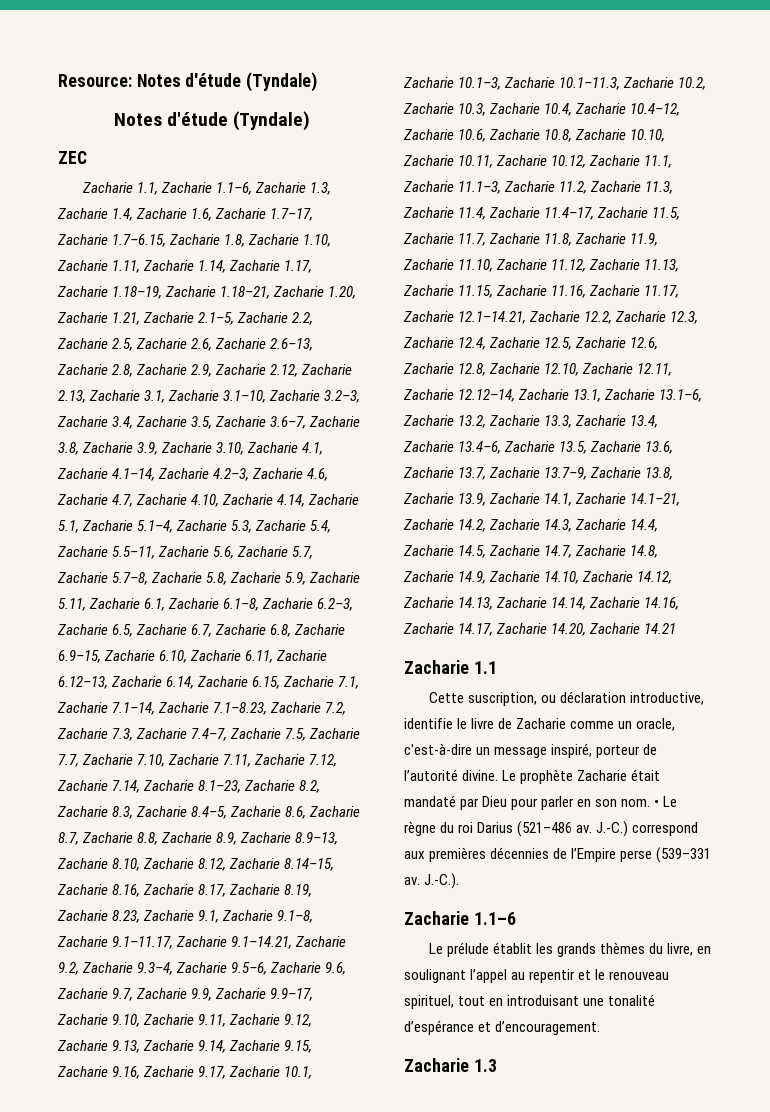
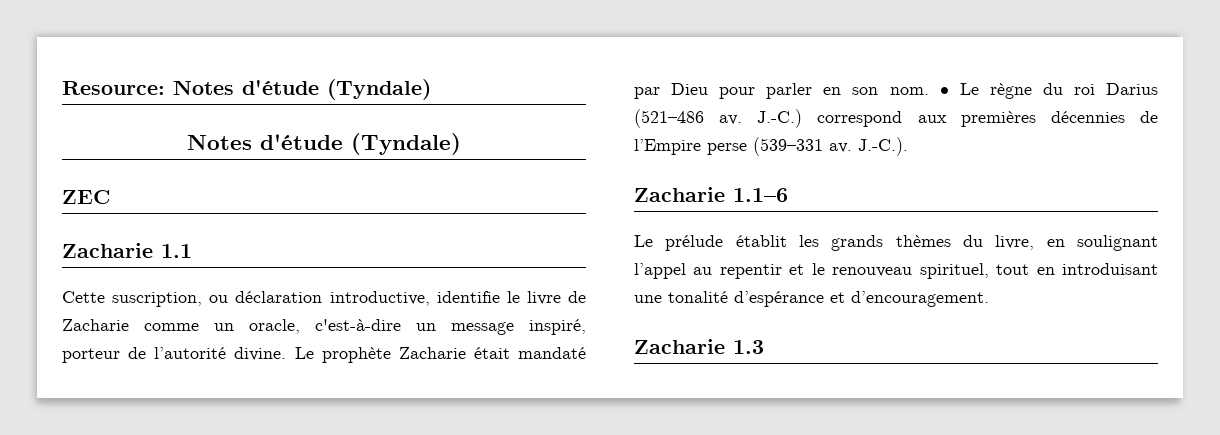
- Zacharie 1.1, Zacharie 1.1–6, Zacharie 1.3, Zacharie 1.4, Zacharie 1.6, Zacharie 1.7–17, Zacharie 1.7–6.15, Zacharie 1.8, Zacharie 1.10, Zacharie 1.11, Zacharie 1.14, Zacharie 1.17, Zacharie 1.18–19, Zacharie 1.18–21, Zacharie 1.20, Zacharie 1.21, Zacharie 2.1–5, Zacharie 2.2, Zacharie 2.5, Zacharie 2.6, Zacharie 2.6–13, Zacharie 2.8, Zacharie 2.9, Zacharie 2.12, Zacharie 2.13, Zacharie 3.1, Zacharie 3.1–10, Zacharie 3.2–3, Zacharie 3.4, Zacharie 3.5, Zacharie 3.6–7, Zacharie 3.8, Zacharie 3.9, Zacharie 3.10, Zacharie 4.1, Zacharie 4.1–14, Zacharie 4.2–3, Zacharie 4.6, Zacharie 4.7, Zacharie 4.10, Zacharie 4.14, Zacharie 5.1, Zacharie 5.1–4, Zacharie 5.3, Zacharie 5.4, Zacharie 5.5–11, Zacharie 5.6, Zacharie 5.7, Zacharie 5.7–8, Zacharie 5.8, Zacharie 5.9, Zacharie 5.11, Zacharie 6.1, Zacharie 6.1–8, Zacharie 6.2–3, Zacharie 6.5, Zacharie 6.7, Zacharie 6.8, Zacharie 6.9–15, Zacharie 6.10, Zacharie 6.11, Zacharie 6.12–13, Zacharie 6.14, Zacharie 6.15, Zacharie 7.1, Zacharie 7.1–14, Zacharie 7.1–8.23, Zacharie 7.2, Zacharie 7.3, Zacharie 7.4–7, Zacharie 7.5, Zacharie 7.7, Zacharie 7.10, Zacharie 7.11, Zacharie 7.12, Zacharie 7.14, Zacharie 8.1–23, Zacharie 8.2, Zacharie 8.3, Zacharie 8.4–5, Zacharie 8.6, Zacharie 8.7, Zacharie 8.8, Zacharie 8.9, Zacharie 8.9–13, Zacharie 8.10, Zacharie 8.12, Zacharie 8.14–15, Zacharie 8.16, Zacharie 8.17, Zacharie 8.19, Zacharie 8.23, Zacharie 9.1, Zacharie 9.1–8, Zacharie 9.1–11.17, Zacharie 9.1–14.21, Zacharie 9.2, Zacharie 9.3–4, Zacharie 9.5–6, Zacharie 9.6, Zacharie 9.7, Zacharie 9.9, Zacharie 9.9–17, Zacharie 9.10, Zacharie 9.11, Zacharie 9.12, Zacharie 9.13, Zacharie 9.14, Zacharie 9.15, Zacharie 9.16, Zacharie 9.17, Zacharie 10.1, Zacharie 10.1–3, Zacharie 10.1–11.3, Zacharie 10.2, Zacharie 10.3, Zacharie 10.4, Zacharie 10.4–12, Zacharie 10.6, Zacharie 10.8, Zacharie 10.10, Zacharie 10.11, Zacharie 10.12, Zacharie 11.1, Zacharie 11.1–3, Zacharie 11.2, Zacharie 11.3, Zacharie 11.4, Zacharie 11.4–17, Zacharie 11.5, Zacharie 11.7, Zacharie 11.8, Zacharie 11.9, Zacharie 11.10, Zacharie 11.12, Zacharie 11.13, Zacharie 11.15, Zacharie 11.16, Zacharie 11.17, Zacharie 12.1–14.21, Zacharie 12.2, Zacharie 12.3, Zacharie 12.4, Zacharie 12.5, Zacharie 12.6, Zacharie 12.8, Zacharie 12.10, Zacharie 12.11, Zacharie 12.12–14, Zacharie 13.1, Zacharie 13.1–6, Zacharie 13.2, Zacharie 13.3, Zacharie 13.4, Zacharie 13.4–6, Zacharie 13.5, Zacharie 13.6, Zacharie 13.7, Zacharie 13.7–9, Zacharie 13.8, Zacharie 13.9, Zacharie 14.1, Zacharie 14.1–21, Zacharie 14.2, Zacharie 14.3, Zacharie 14.4, Zacharie 14.5, Zacharie 14.7, Zacharie 14.8, Zacharie 14.9, Zacharie 14.10, Zacharie 14.12, Zacharie 14.13, Zacharie 14.14, Zacharie 14.16, Zacharie 14.17, Zacharie 14.20, Zacharie 14.21

